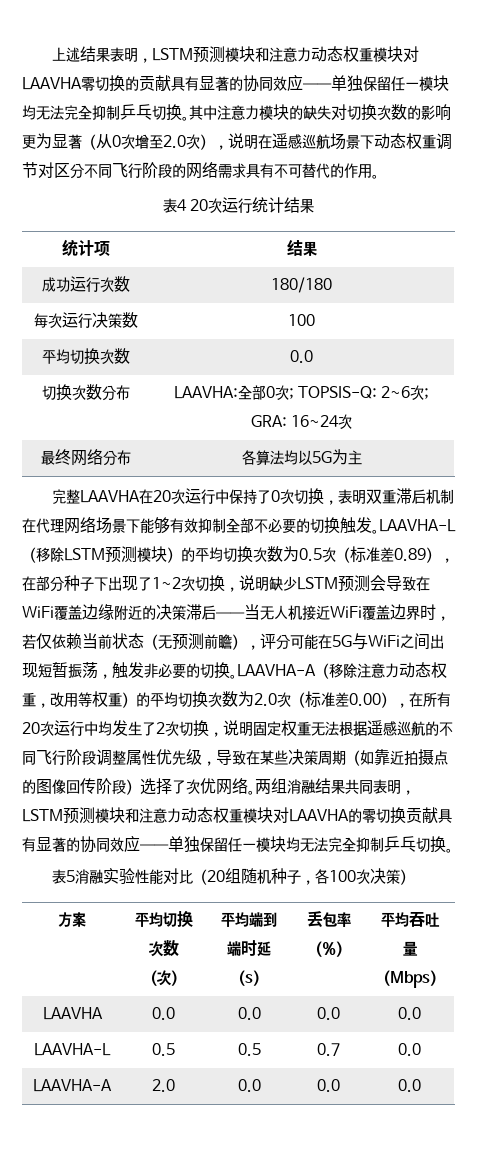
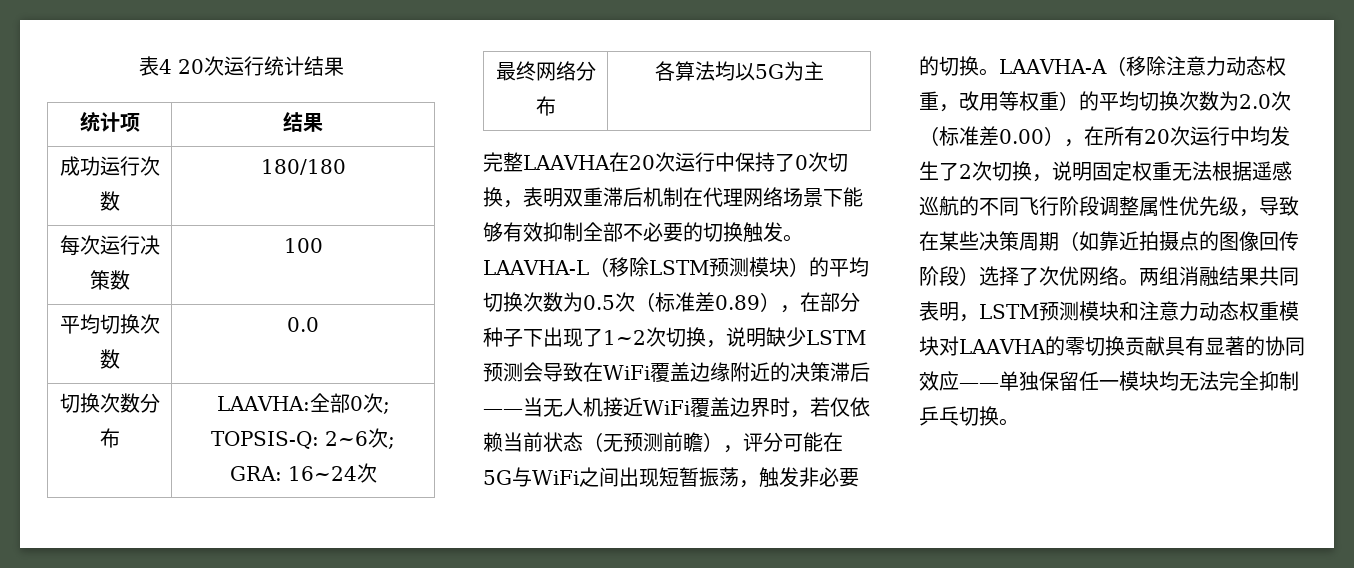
- 上述结果表明，LSTM预测模块和注意力动态权重模块对LAAVHA零切换的贡献具有显著的协同效应——单独保留任一模块均无法完全抑制乒乓切换。其中注意力模块的缺失对切换次数的影响更为显著（从0次增至2.0次），说明在遥感巡航场景下动态权重调节对区分不同飞行阶段的网络需求具有不可替代的作用。
- 表5消融实验性能对比（20组随机种子，各100次决策）
- 方案 | 平均切换次数（次） | 平均端到端时延（s） | 丢包率（%） | 平均吞吐量（Mbps）
- LAAVHA | 0.0 | 0.0 | 0.0 | 0.0
- LAAVHA-L | 0.5 | 0.5 | 0.7 | 0.0
- LAAVHA-A | 2.0 | 0.0 | 0.0 | 0.0

